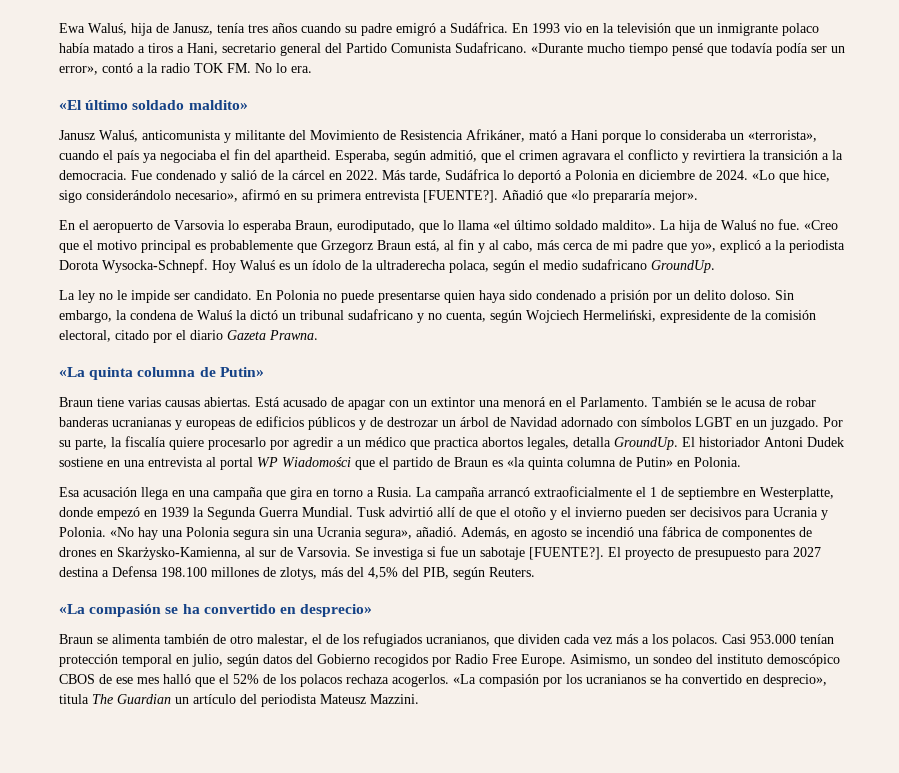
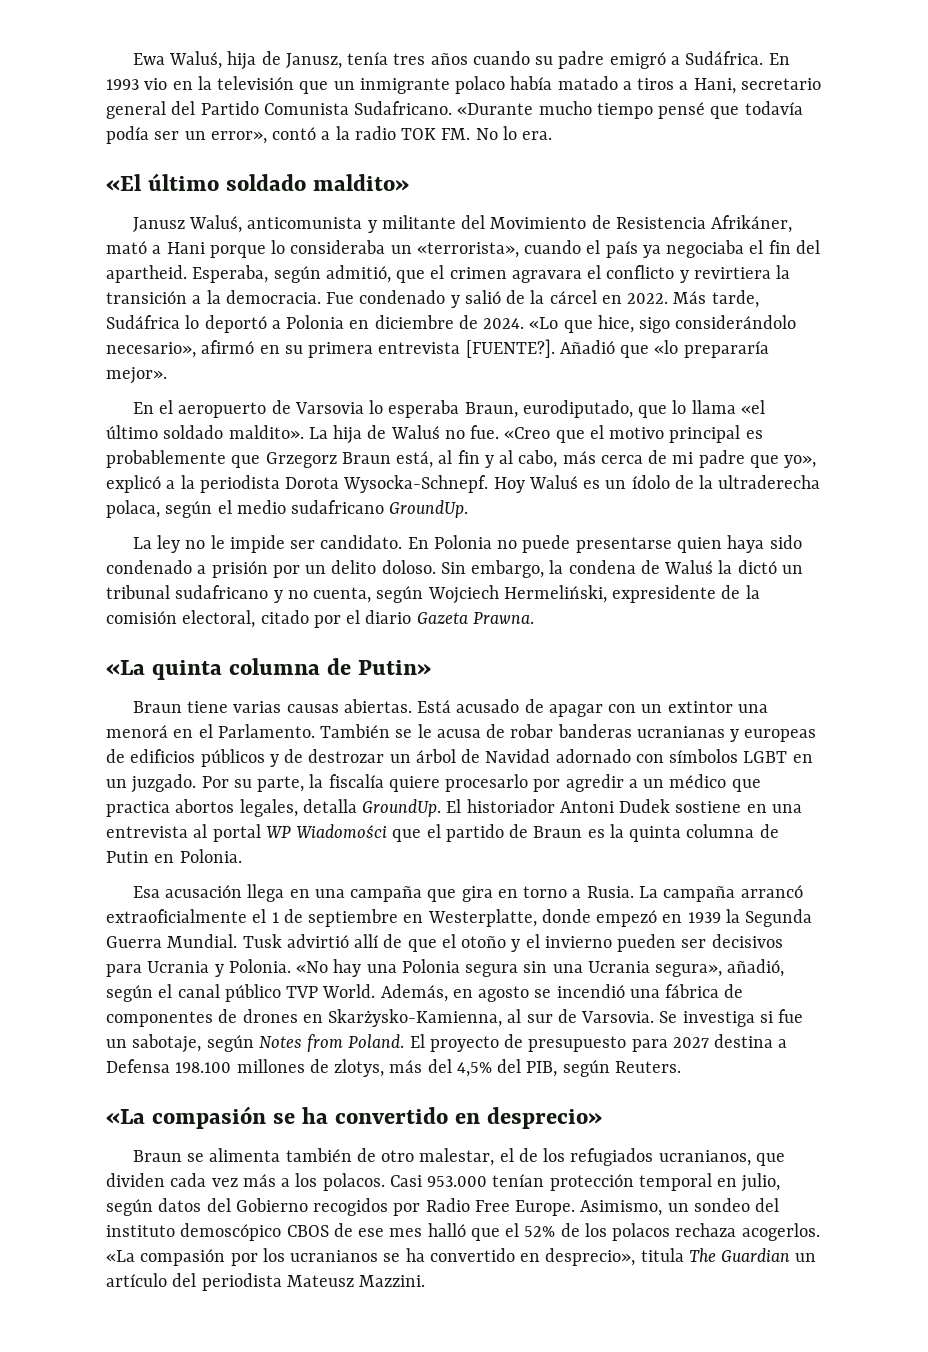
- El historiador Antoni Dudek sostiene en una entrevista al portal WP Wiadomości que el partido de Braun es «la quinta columna de Putin» en Polonia.
+ El historiador Antoni Dudek sostiene en una entrevista al portal WP Wiadomości que el partido de Braun es la quinta columna de Putin en Polonia.
- «No hay una Polonia segura sin una Ucrania segura», añadió.
+ «No hay una Polonia segura sin una Ucrania segura», añadió, según el canal público TVP World.
- Se investiga si fue un sabotaje [FUENTE?].
+ Se investiga si fue un sabotaje, según Notes from Poland.

